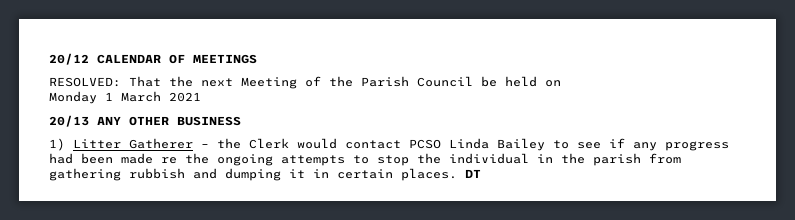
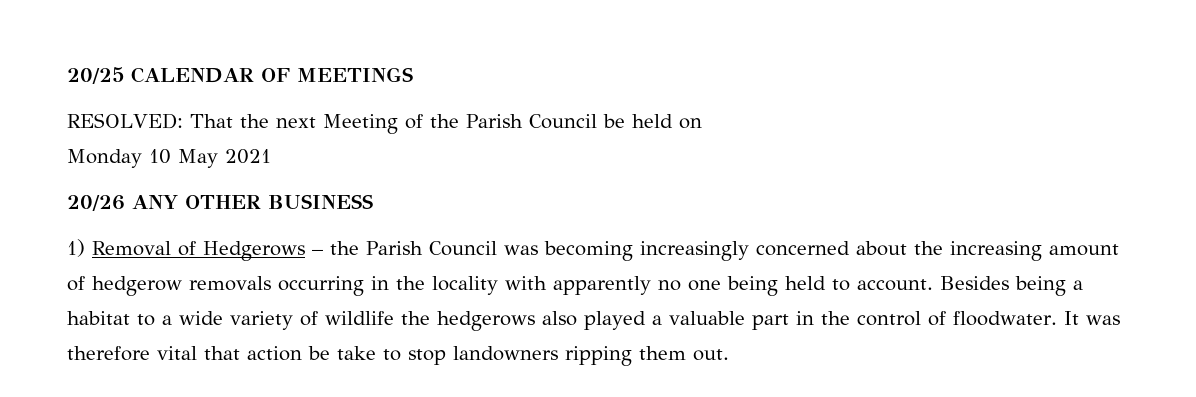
- 20/12 CALENDAR OF MEETINGS
+ 20/25 CALENDAR OF MEETINGS
- Monday 1 March 2021
+ Monday 10 May 2021
- 20/13 ANY OTHER BUSINESS
+ 20/26 ANY OTHER BUSINESS
- 1) Litter Gatherer – the Clerk would contact PCSO Linda Bailey to see if any progress had been made re the ongoing attempts to stop the individual in the parish from gathering rubbish and dumping it in certain places. DT
+ 1) Removal of Hedgerows – the Parish Council was becoming increasingly concerned about the increasing amount of hedgerow removals occurring in the locality with apparently no one being held to account. Besides being a habitat to a wide variety of wildlife the hedgerows also played a valuable part in the control of floodwater. It was therefore vital that action be take to stop landowners ripping them out.

